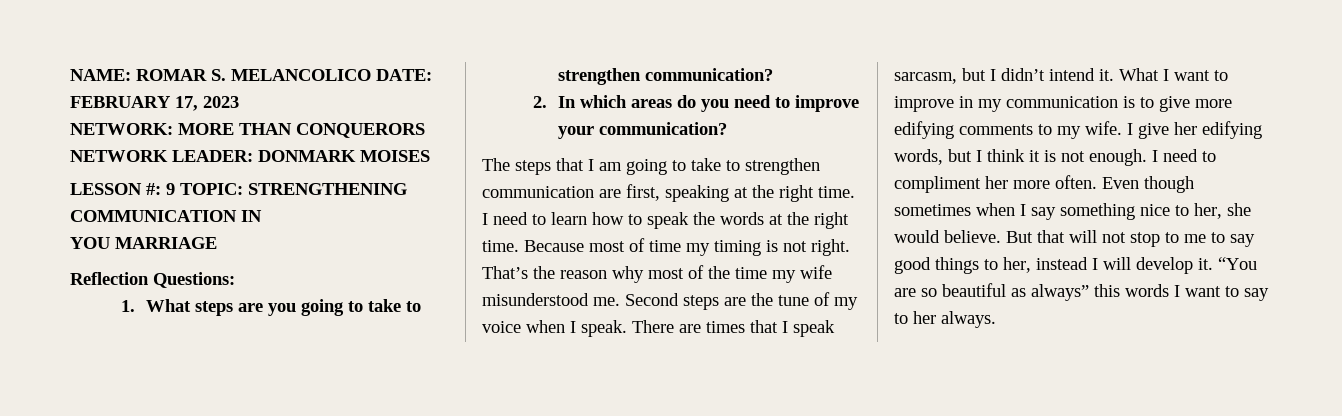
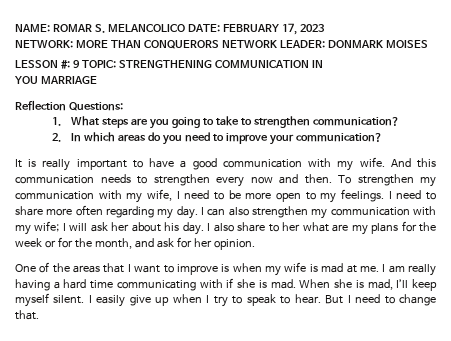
- The steps that I am going to take to strengthen communication are first, speaking at the right time. I need to learn how to speak the words at the right time. Because most of time my timing is not right. That’s the reason why most of the time my wife misunderstood me. Second steps are the tune of my voice when I speak. There are times that I speak sarcasm, but I didn’t intend it. What I want to improve in my communication is to give more edifying comments to my wife. I give her edifying words, but I think it is not enough. I need to compliment her more often. Even though sometimes when I say something nice to her, she would believe. But that will not stop to me to say good things to her, instead I will develop it. “You are so beautiful as always” this words I want to say to her always.
+ It is really important to have a good communication with my wife. And this communication needs to strengthen every now and then. To strengthen my communication with my wife, I need to be more open to my feelings. I need to share more often regarding my day. I can also strengthen my communication with my wife; I will ask her about his day. I also share to her what are my plans for the week or for the month, and ask for her opinion.
+ One of the areas that I want to improve is when my wife is mad at me. I am really having a hard time communicating with if she is mad. When she is mad, I’ll keep myself silent. I easily give up when I try to speak to hear. But I need to change that.

